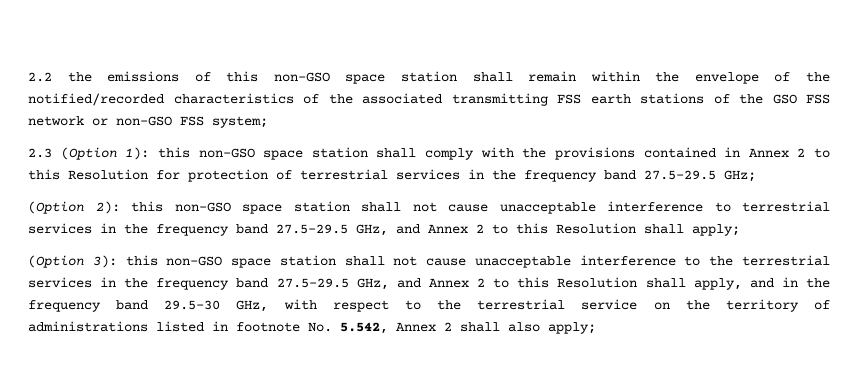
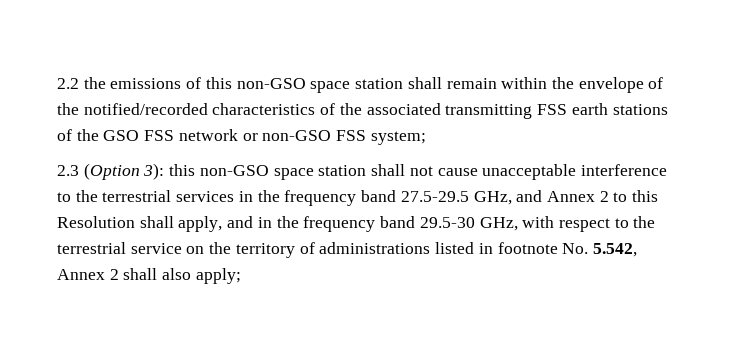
- 2.3 (Option 1): this non-GSO space station shall comply with the provisions contained in Annex 2 to this Resolution for protection of terrestrial services in the frequency band 27.5-29.5 GHz;
- (Option 2): this non-GSO space station shall not cause unacceptable interference to terrestrial services in the frequency band 27.5-29.5 GHz, and Annex 2 to this Resolution shall apply;
- (Option 3): this non-GSO space station shall not cause unacceptable interference to the terrestrial services in the frequency band 27.5-29.5 GHz, and Annex 2 to this Resolution shall apply, and in the frequency band 29.5-30 GHz, with respect to the terrestrial service on the territory of administrations listed in footnote No. 5.542, Annex 2 shall also apply;
+ 2.3 (Option 3): this non-GSO space station shall not cause unacceptable interference to the terrestrial services in the frequency band 27.5-29.5 GHz, and Annex 2 to this Resolution shall apply, and in the frequency band 29.5-30 GHz, with respect to the terrestrial service on the territory of administrations listed in footnote No. 5.542, Annex 2 shall also apply;

